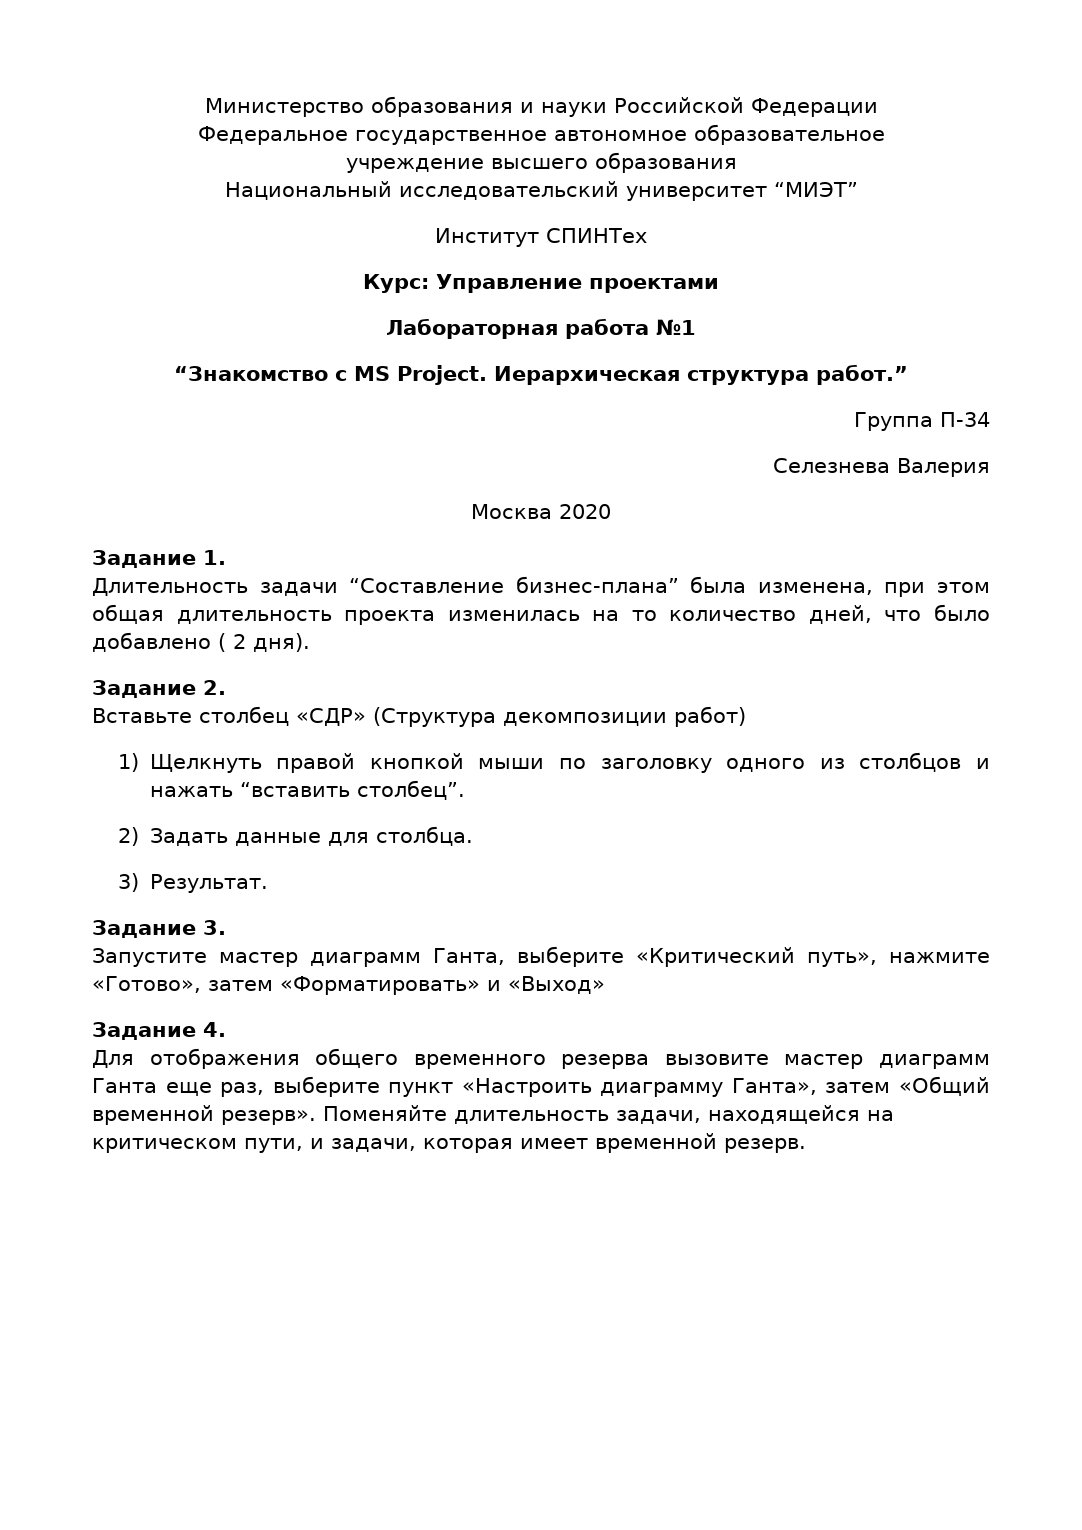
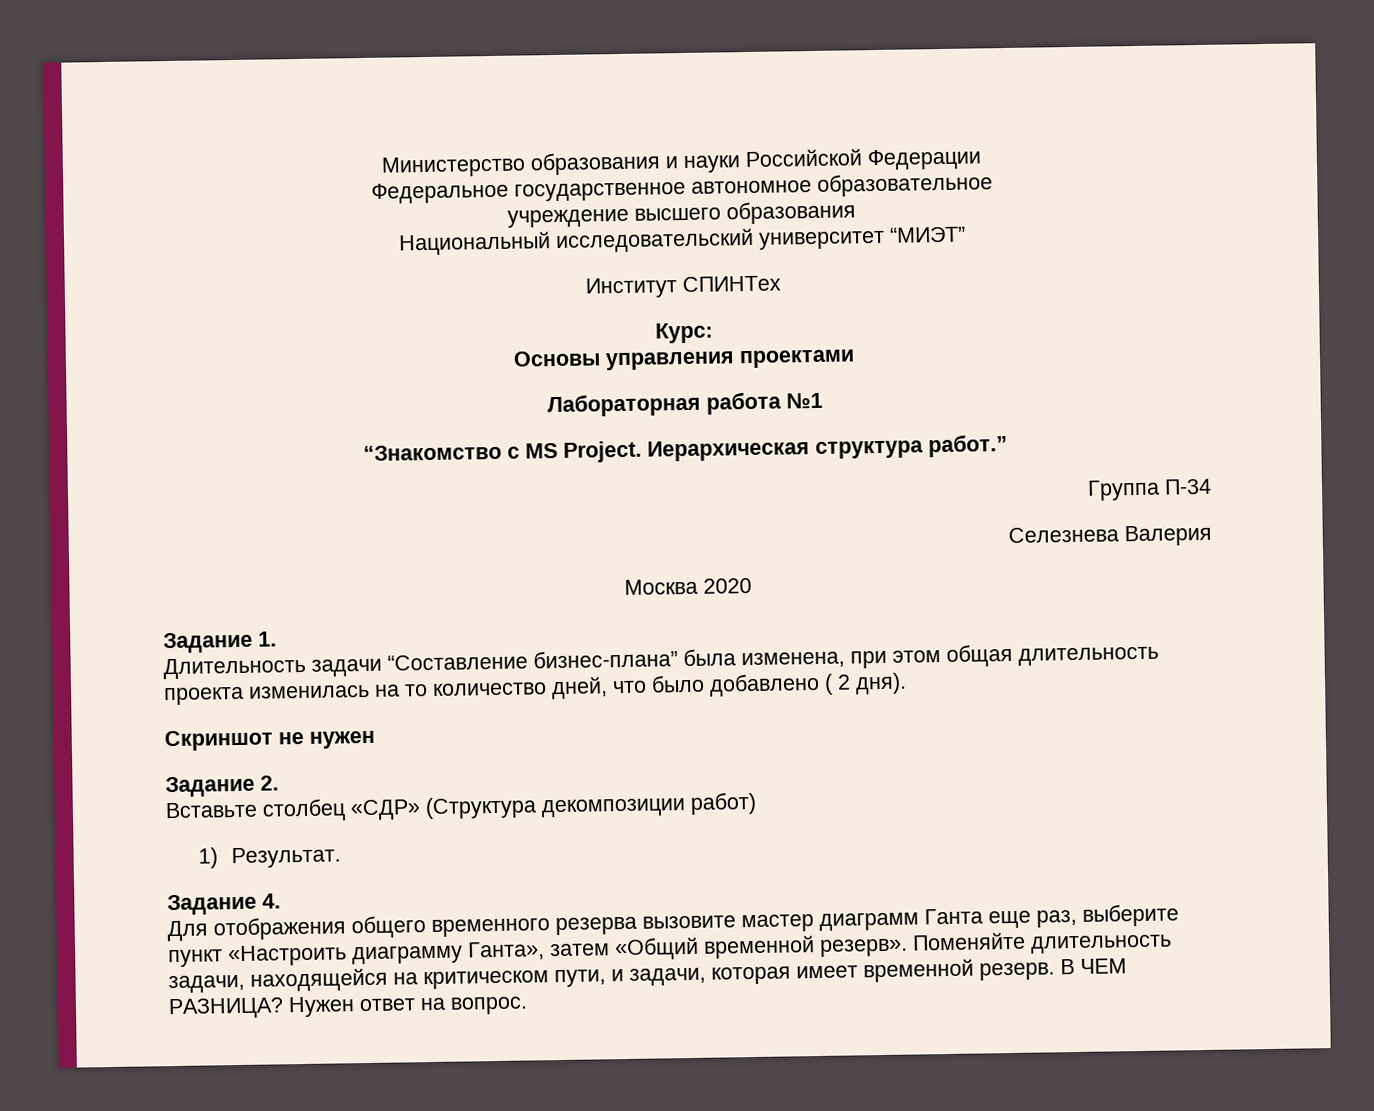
- Курс: Управление проектами
+ Курс:
+ Основы управления проектами
+ Скриншот не нужен
- 1) Щелкнуть правой кнопкой мыши по заголовку одного из столбцов и нажать “вставить столбец”.
- 2) Задать данные для столбца.
- 3) Результат.
- Задание 3.
- Запустите мастер диаграмм Ганта, выберите «Критический путь», нажмите «Готово», затем «Форматировать» и «Выход»
+ 1) Результат.
+ В ЧЕМ РАЗНИЦА? Нужен ответ на вопрос.

